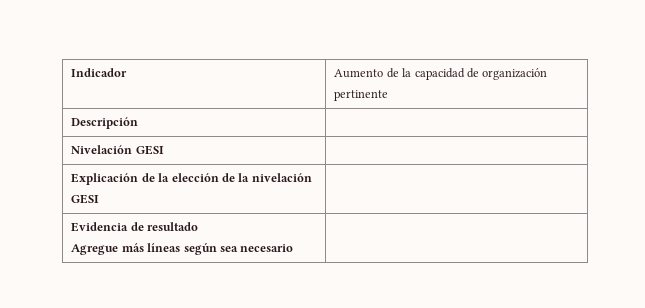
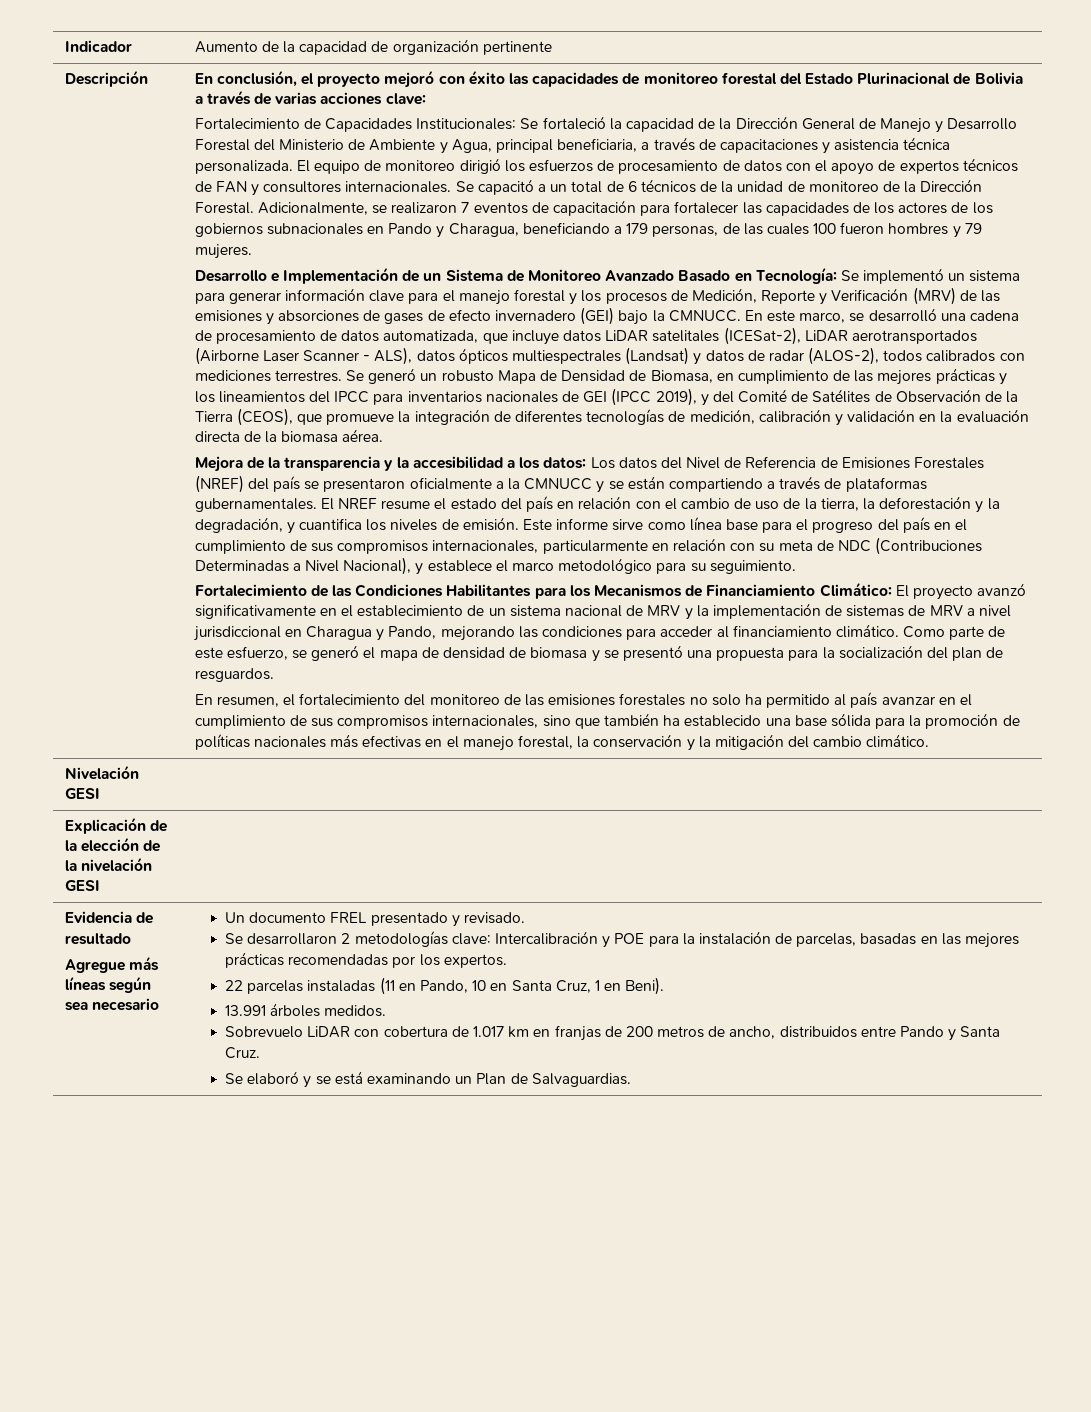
+ En conclusión, el proyecto mejoró con éxito las capacidades de monitoreo forestal del Estado Plurinacional de Bolivia a través de varias acciones clave:
+ Fortalecimiento de Capacidades Institucionales: Se fortaleció la capacidad de la Dirección General de Manejo y Desarrollo Forestal del Ministerio de Ambiente y Agua, principal beneficiaria, a través de capacitaciones y asistencia técnica personalizada. El equipo de monitoreo dirigió los esfuerzos de procesamiento de datos con el apoyo de expertos técnicos de FAN y consultores internacionales. Se capacitó a un total de 6 técnicos de la unidad de monitoreo de la Dirección Forestal. Adicionalmente, se realizaron 7 eventos de capacitación para fortalecer las capacidades de los actores de los gobiernos subnacionales en Pando y Charagua, beneficiando a 179 personas, de las cuales 100 fueron hombres y 79 mujeres.
+ Desarrollo e Implementación de un Sistema de Monitoreo Avanzado Basado en Tecnología: Se implementó un sistema para generar información clave para el manejo forestal y los procesos de Medición, Reporte y Verificación (MRV) de las emisiones y absorciones de gases de efecto invernadero (GEI) bajo la CMNUCC. En este marco, se desarrolló una cadena de procesamiento de datos automatizada, que incluye datos LiDAR satelitales (ICESat-2), LiDAR aerotransportados (Airborne Laser Scanner - ALS), datos ópticos multiespectrales (Landsat) y datos de radar (ALOS-2), todos calibrados con mediciones terrestres. Se generó un robusto Mapa de Densidad de Biomasa, en cumplimiento de las mejores prácticas y los lineamientos del IPCC para inventarios nacionales de GEI (IPCC 2019), y del Comité de Satélites de Observación de la Tierra (CEOS), que promueve la integración de diferentes tecnologías de medición, calibración y validación en la evaluación directa de la biomasa aérea.
+ Mejora de la transparencia y la accesibilidad a los datos: Los datos del Nivel de Referencia de Emisiones Forestales (NREF) del país se presentaron oficialmente a la CMNUCC y se están compartiendo a través de plataformas gubernamentales. El NREF resume el estado del país en relación con el cambio de uso de la tierra, la deforestación y la degradación, y cuantifica los niveles de emisión. Este informe sirve como línea base para el progreso del país en el cumplimiento de sus compromisos internacionales, particularmente en relación con su meta de NDC (Contribuciones Determinadas a Nivel Nacional), y establece el marco metodológico para su seguimiento.
+ Fortalecimiento de las Condiciones Habilitantes para los Mecanismos de Financiamiento Climático: El proyecto avanzó significativamente en el establecimiento de un sistema nacional de MRV y la implementación de sistemas de MRV a nivel jurisdiccional en Charagua y Pando, mejorando las condiciones para acceder al financiamiento climático. Como parte de este esfuerzo, se generó el mapa de densidad de biomasa y se presentó una propuesta para la socialización del plan de resguardos.
+ En resumen, el fortalecimiento del monitoreo de las emisiones forestales no solo ha permitido al país avanzar en el cumplimiento de sus compromisos internacionales, sino que también ha establecido una base sólida para la promoción de políticas nacionales más efectivas en el manejo forestal, la conservación y la mitigación del cambio climático.
+ Un documento FREL presentado y revisado.
+ Se desarrollaron 2 metodologías clave: Intercalibración y POE para la instalación de parcelas, basadas en las mejores prácticas recomendadas por los expertos.
+ 22 parcelas instaladas (11 en Pando, 10 en Santa Cruz, 1 en Beni).
+ 13.991 árboles medidos.
+ Sobrevuelo LiDAR con cobertura de 1.017 km en franjas de 200 metros de ancho, distribuidos entre Pando y Santa Cruz.
+ Se elaboró y se está examinando un Plan de Salvaguardias.

